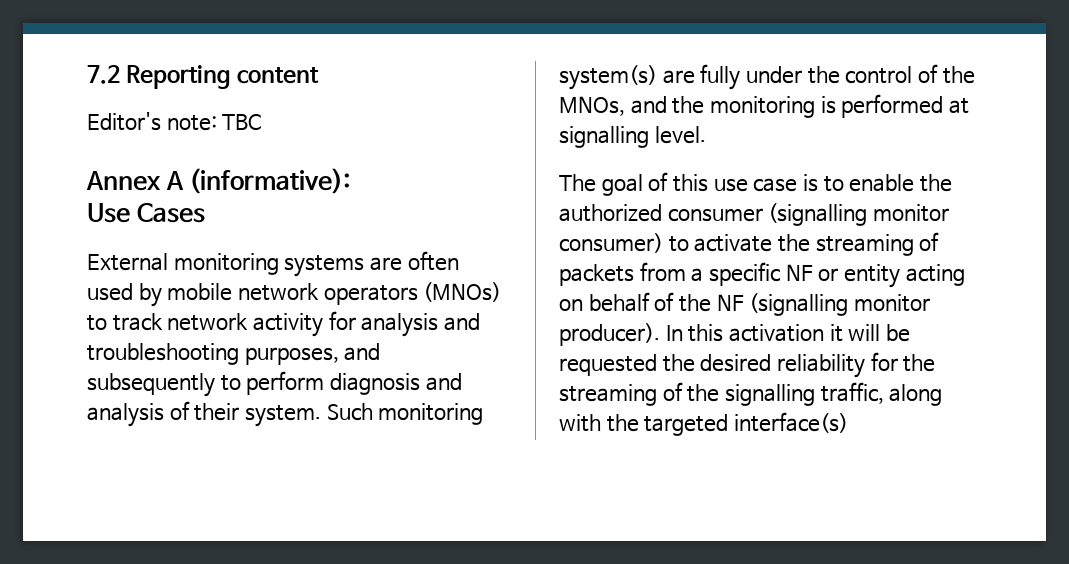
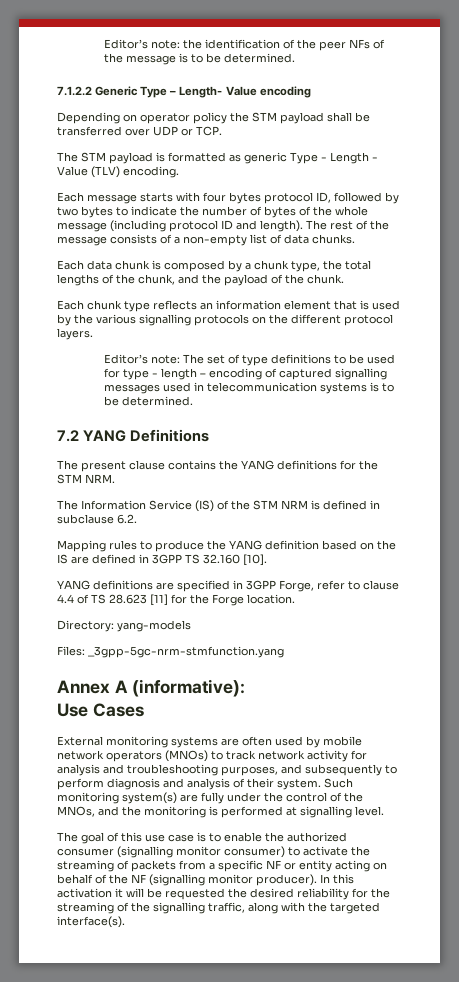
- 7.2 Reporting content
- Editor's note: TBC
+ Editor’s note: the identification of the peer NFs of the message is to be determined.
+ 7.1.2.2 Generic Type – Length- Value encoding
+ Depending on operator policy the STM payload shall be transferred over UDP or TCP.
+ The STM payload is formatted as generic Type - Length - Value (TLV) encoding.
+ Each message starts with four bytes protocol ID, followed by two bytes to indicate the number of bytes of the whole message (including protocol ID and length). The rest of the message consists of a non-empty list of data chunks.
+ Each data chunk is composed by a chunk type, the total lengths of the chunk, and the payload of the chunk.
+ Each chunk type reflects an information element that is used by the various signalling protocols on the different protocol layers.
+ Editor’s note: The set of type definitions to be used for type - length – encoding of captured signalling messages used in telecommunication systems is to be determined.
+ 7.2 YANG Definitions
+ The present clause contains the YANG definitions for the STM NRM.
+ The Information Service (IS) of the STM NRM is defined in subclause 6.2.
+ Mapping rules to produce the YANG definition based on the IS are defined in 3GPP TS 32.160 [10].
+ YANG definitions are specified in 3GPP Forge, refer to clause 4.4 of TS 28.623 [11] for the Forge location.
+ Directory: yang-models
+ Files: _3gpp-5gc-nrm-stmfunction.yang
- In this activation it will be requested the desired reliability for the streaming of the signalling traffic, along with the targeted interface(s)
+ In this activation it will be requested the desired reliability for the streaming of the signalling traffic, along with the targeted interface(s).

